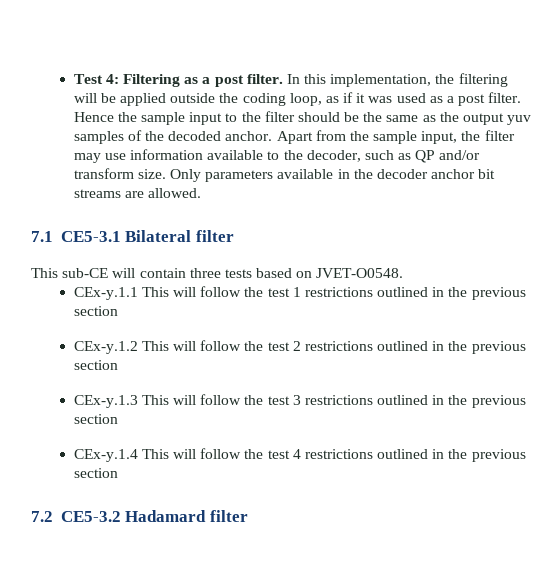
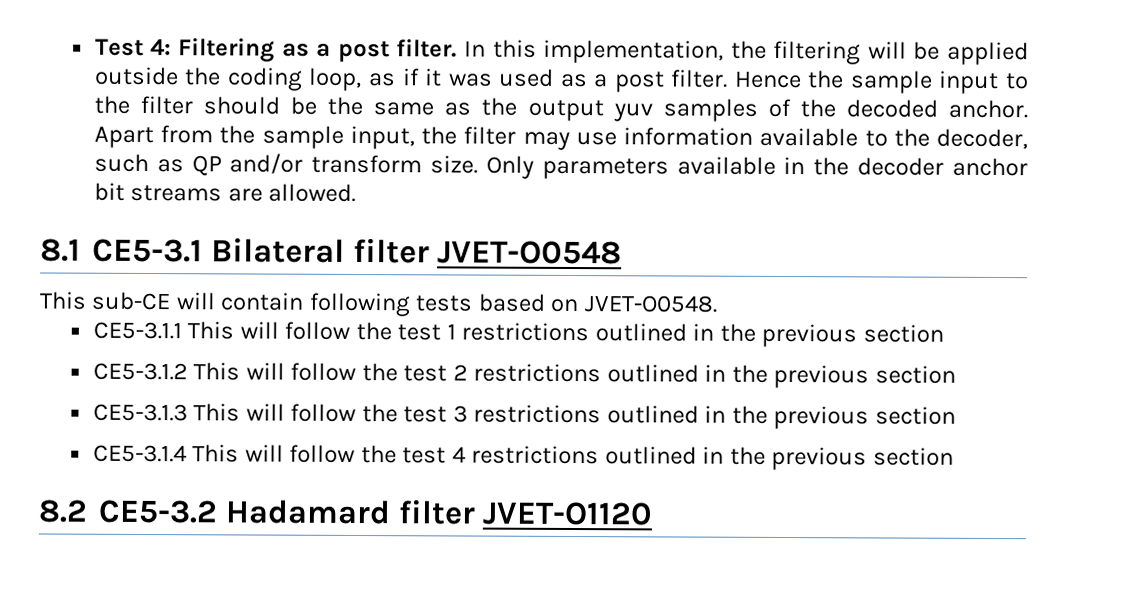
- 7.1 CE5-3.1 Bilateral filter
+ 8.1 CE5-3.1 Bilateral filter JVET-O0548
- This sub-CE will contain three tests based on JVET-O0548.
+ This sub-CE will contain following tests based on JVET-O0548.
- CEx-y.1.1 This will follow the test 1 restrictions outlined in the previous section
+ CE5-3.1.1 This will follow the test 1 restrictions outlined in the previous section
- CEx-y.1.2 This will follow the test 2 restrictions outlined in the previous section
+ CE5-3.1.2 This will follow the test 2 restrictions outlined in the previous section
- CEx-y.1.3 This will follow the test 3 restrictions outlined in the previous section
+ CE5-3.1.3 This will follow the test 3 restrictions outlined in the previous section
- CEx-y.1.4 This will follow the test 4 restrictions outlined in the previous section
+ CE5-3.1.4 This will follow the test 4 restrictions outlined in the previous section
- 7.2 CE5-3.2 Hadamard filter
+ 8.2 CE5-3.2 Hadamard filter JVET-O1120

